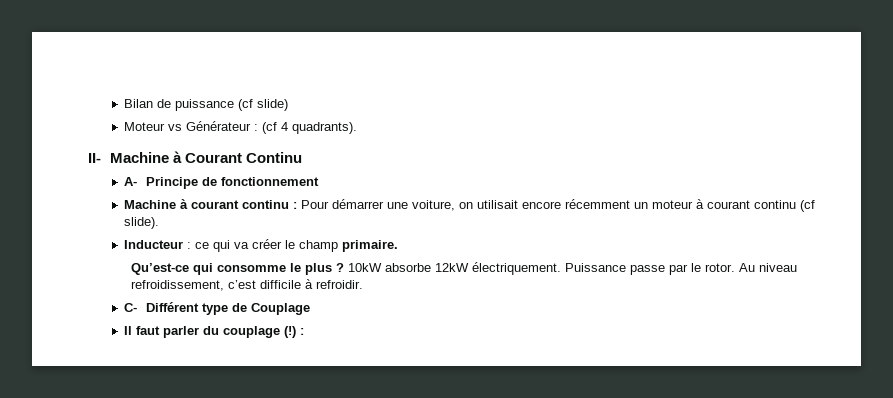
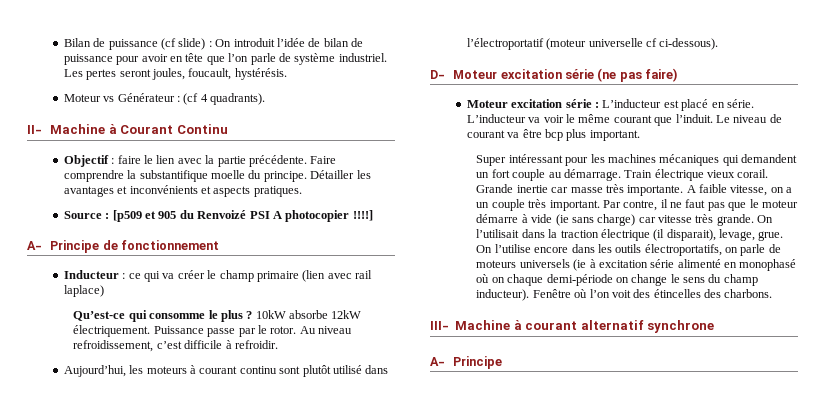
- Bilan de puissance (cf slide)
+ Bilan de puissance (cf slide) : On introduit l’idée de bilan de puissance pour avoir en tête que l’on parle de système industriel. Les pertes seront joules, foucault, hystérésis.
+ Objectif : faire le lien avec la partie précédente. Faire comprendre la substantifique moelle du principe. Détailler les avantages et inconvénients et aspects pratiques.
+ Source : [p509 et 905 du Renvoizé PSI A photocopier !!!!]
  A- Principe de fonctionnement
- Machine à courant continu : Pour démarrer une voiture, on utilisait encore récemment un moteur à courant continu (cf slide).
- Inducteur : ce qui va créer le champ primaire.
+ Inducteur : ce qui va créer le champ primaire (lien avec rail laplace)
- C- Différent type de Couplage
- Il faut parler du couplage (!) :
+ Aujourd’hui, les moteurs à courant continu sont plutôt utilisé dans l’électroportatif (moteur universelle cf ci-dessous).
+ D- Moteur excitation série (ne pas faire)
+ Moteur excitation série : L’inducteur est placé en série. L’inducteur va voir le même courant que l’induit. Le niveau de courant va être bcp plus important.
+ Super intéressant pour les machines mécaniques qui demandent un fort couple au démarrage. Train électrique vieux corail. Grande inertie car masse très importante. A faible vitesse, on a un couple très important. Par contre, il ne faut pas que le moteur démarre à vide (ie sans charge) car vitesse très grande. On l’utilisait dans la traction électrique (il disparait), levage, grue. On l’utilise encore dans les outils électroportatifs, on parle de moteurs universels (ie à excitation série alimenté en monophasé où on chaque demi-période on change le sens du champ inducteur). Fenêtre où l’on voit des étincelles des charbons.
+ III- Machine à courant alternatif synchrone
+ A- Principe

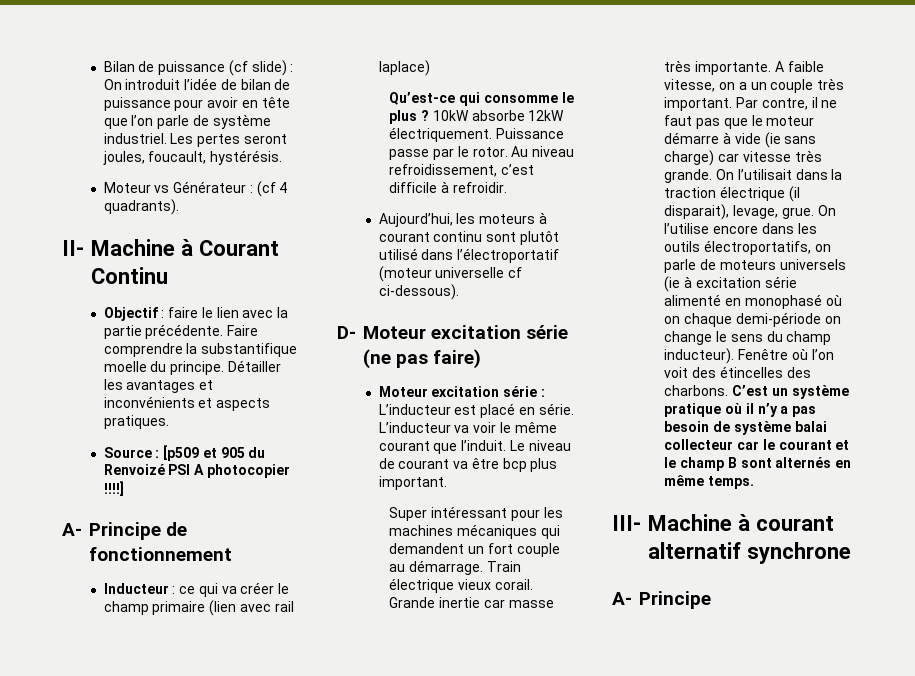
+ C’est un système pratique où il n’y a pas besoin de système balai collecteur car le courant et le champ B sont alternés en même temps.

